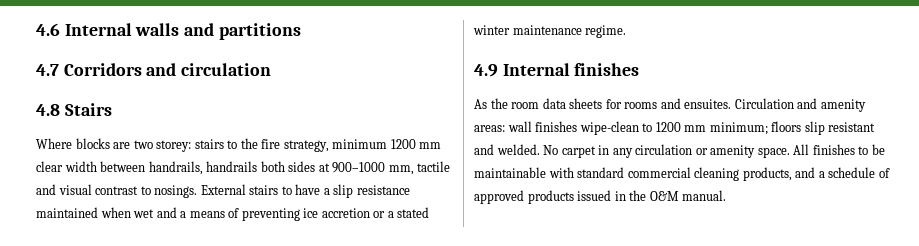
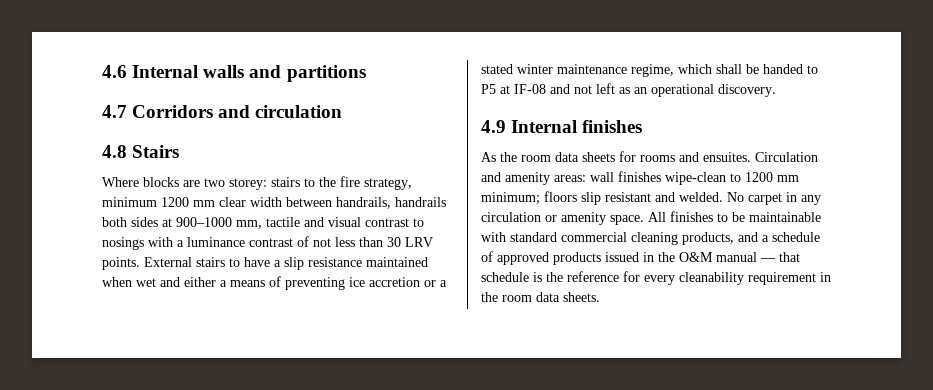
- Where blocks are two storey: stairs to the fire strategy, minimum 1200 mm clear width between handrails, handrails both sides at 900–1000 mm, tactile and visual contrast to nosings.
+ Where blocks are two storey: stairs to the fire strategy, minimum 1200 mm clear width between handrails, handrails both sides at 900–1000 mm, tactile and visual contrast to nosings with a luminance contrast of not less than 30 LRV points.
- External stairs to have a slip resistance maintained when wet and a means of preventing ice accretion or a stated winter maintenance regime.
+ External stairs to have a slip resistance maintained when wet and either a means of preventing ice accretion or a stated winter maintenance regime, which shall be handed to P5 at IF-08 and not left as an operational discovery.
- All finishes to be maintainable with standard commercial cleaning products, and a schedule of approved products issued in the O&M manual.
+ All finishes to be maintainable with standard commercial cleaning products, and a schedule of approved products issued in the O&M manual — that schedule is the reference for every cleanability requirement in the room data sheets.

